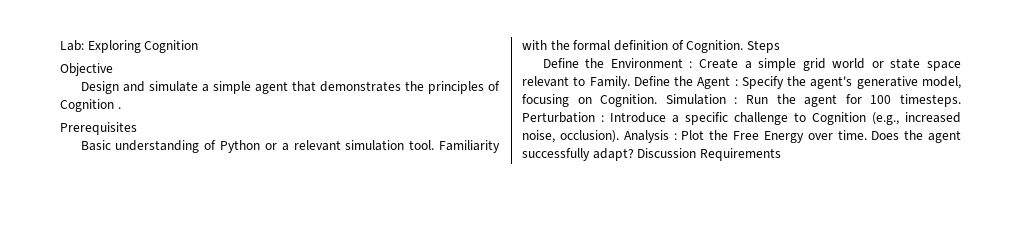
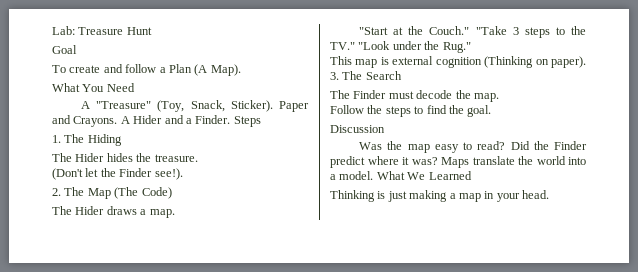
- Lab: Exploring Cognition
- Objective
- Design and simulate a simple agent that demonstrates the principles of Cognition .
- Prerequisites
- Basic understanding of Python or a relevant simulation tool. Familiarity with the formal definition of Cognition. Steps
- Define the Environment : Create a simple grid world or state space relevant to Family. Define the Agent : Specify the agent's generative model, focusing on Cognition. Simulation : Run the agent for 100 timesteps. Perturbation : Introduce a specific challenge to Cognition (e.g., increased noise, occlusion). Analysis : Plot the Free Energy over time. Does the agent successfully adapt? Discussion Requirements
+ Lab: Treasure Hunt
+ Goal
+ To create and follow a Plan (A Map).
+ What You Need
+ A "Treasure" (Toy, Snack, Sticker). Paper and Crayons. A Hider and a Finder. Steps
+ 1. The Hiding
+ The Hider hides the treasure.
+ (Don't let the Finder see!).
+ 2. The Map (The Code)
+ The Hider draws a map.
+ "Start at the Couch." "Take 3 steps to the TV." "Look under the Rug."
+ This map is external cognition (Thinking on paper). 3. The Search
+ The Finder must decode the map.
+ Follow the steps to find the goal.
+ Discussion
+ Was the map easy to read? Did the Finder predict where it was? Maps translate the world into a model. What We Learned
+ Thinking is just making a map in your head.

